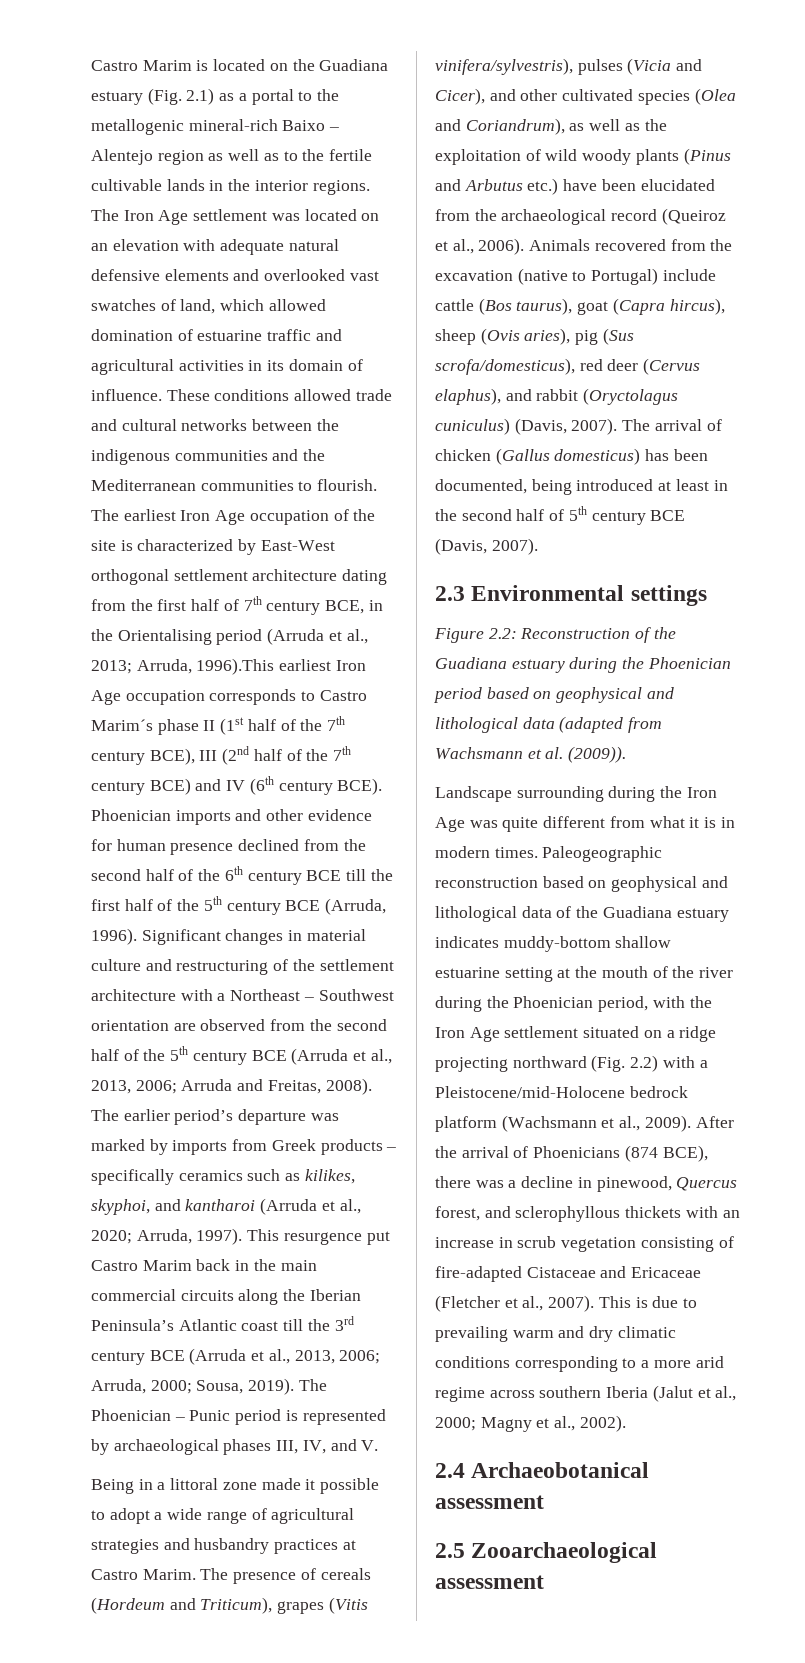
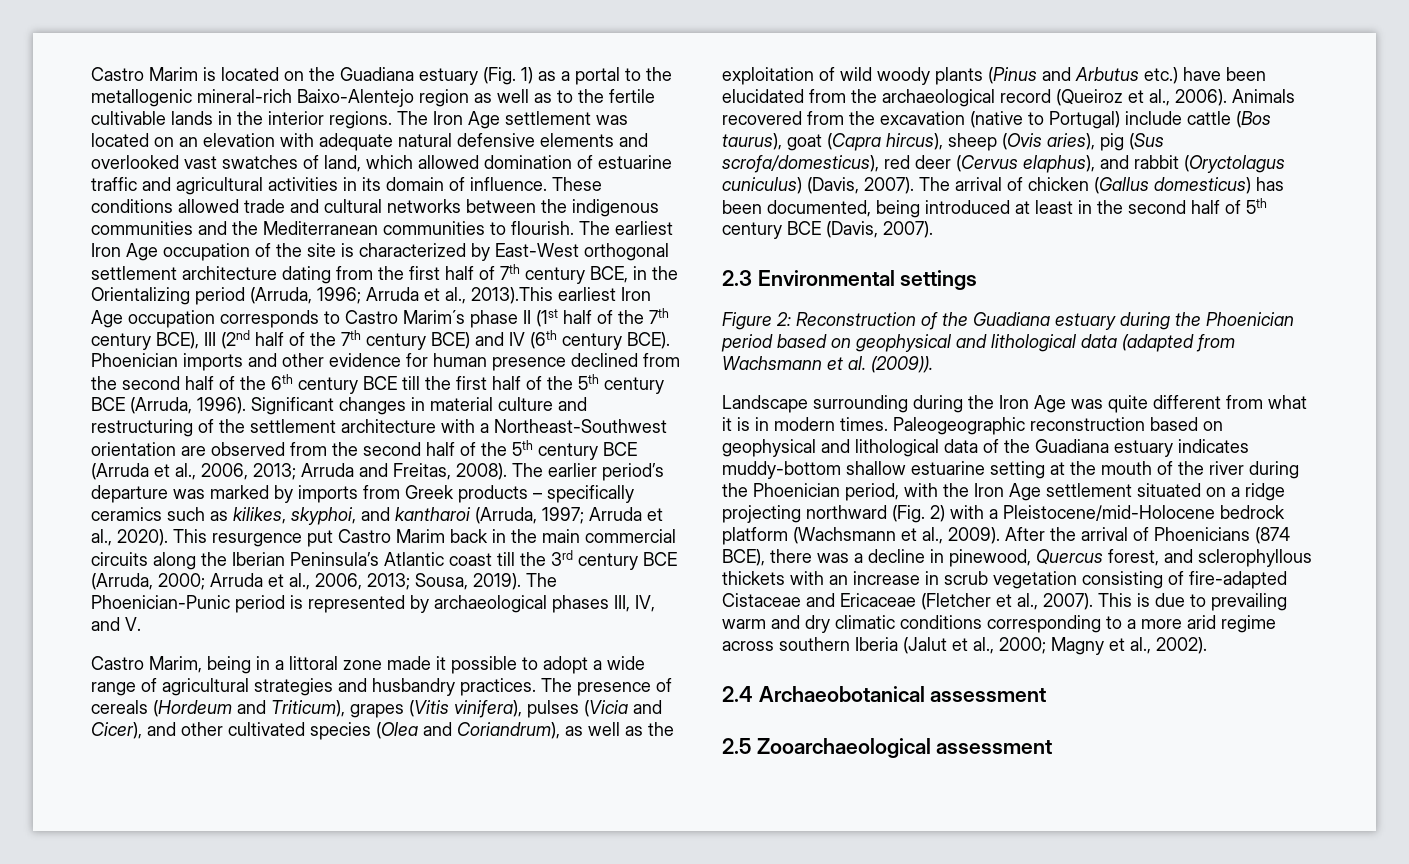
- Castro Marim is located on the Guadiana estuary (Fig. 2.1) as a portal to the metallogenic mineral-rich Baixo – Alentejo region as well as to the fertile cultivable lands in the interior regions.
+ Castro Marim is located on the Guadiana estuary (Fig. 1) as a portal to the metallogenic mineral-rich Baixo-Alentejo region as well as to the fertile cultivable lands in the interior regions.
- The earliest Iron Age occupation of the site is characterized by East-West orthogonal settlement architecture dating from the first half of 7th century BCE, in the Orientalising period (Arruda et al., 2013; Arruda, 1996).This earliest Iron Age occupation corresponds to Castro Marim´s phase II (1st half of the 7th century BCE), III (2nd half of the 7th century BCE) and IV (6th century BCE).
+ The earliest Iron Age occupation of the site is characterized by East-West orthogonal settlement architecture dating from the first half of 7th century BCE, in the Orientalizing period (Arruda, 1996; Arruda et al., 2013).This earliest Iron Age occupation corresponds to Castro Marim´s phase II (1st half of the 7th century BCE), III (2nd half of the 7th century BCE) and IV (6th century BCE).
- Significant changes in material culture and restructuring of the settlement architecture with a Northeast – Southwest orientation are observed from the second half of the 5th century BCE (Arruda et al., 2013, 2006; Arruda and Freitas, 2008).
+ Significant changes in material culture and restructuring of the settlement architecture with a Northeast-Southwest orientation are observed from the second half of the 5th century BCE (Arruda et al., 2006, 2013; Arruda and Freitas, 2008).
- The earlier period’s departure was marked by imports from Greek products – specifically ceramics such as kilikes, skyphoi, and kantharoi (Arruda et al., 2020; Arruda, 1997).
+ The earlier period’s departure was marked by imports from Greek products – specifically ceramics such as kilikes, skyphoi, and kantharoi (Arruda, 1997; Arruda et al., 2020).
- This resurgence put Castro Marim back in the main commercial circuits along the Iberian Peninsula’s Atlantic coast till the 3rd century BCE (Arruda et al., 2013, 2006; Arruda, 2000; Sousa, 2019). The Phoenician – Punic period is represented by archaeological phases III, IV, and V.
+ This resurgence put Castro Marim back in the main commercial circuits along the Iberian Peninsula’s Atlantic coast till the 3rd century BCE (Arruda, 2000; Arruda et al., 2006, 2013; Sousa, 2019). The Phoenician-Punic period is represented by archaeological phases III, IV, and V.
- Being in a littoral zone made it possible to adopt a wide range of agricultural strategies and husbandry practices at Castro Marim.
+ Castro Marim, being in a littoral zone made it possible to adopt a wide range of agricultural strategies and husbandry practices.
- The presence of cereals (Hordeum and Triticum), grapes (Vitis vinifera/sylvestris), pulses (Vicia and Cicer), and other cultivated species (Olea and Coriandrum), as well as the exploitation of wild woody plants (Pinus and Arbutus etc.) have been elucidated from the archaeological record (Queiroz et al., 2006).
+ The presence of cereals (Hordeum and Triticum), grapes (Vitis vinifera), pulses (Vicia and Cicer), and other cultivated species (Olea and Coriandrum), as well as the exploitation of wild woody plants (Pinus and Arbutus etc.) have been elucidated from the archaeological record (Queiroz et al., 2006).
- Figure 2.2: Reconstruction of the Guadiana estuary during the Phoenician period based on geophysical and lithological data (adapted from Wachsmann et al. (2009)).
+ Figure 2: Reconstruction of the Guadiana estuary during the Phoenician period based on geophysical and lithological data (adapted from Wachsmann et al. (2009)).
- Paleogeographic reconstruction based on geophysical and lithological data of the Guadiana estuary indicates muddy-bottom shallow estuarine setting at the mouth of the river during the Phoenician period, with the Iron Age settlement situated on a ridge projecting northward (Fig. 2.2) with a Pleistocene/mid-Holocene bedrock platform (Wachsmann et al., 2009).
+ Paleogeographic reconstruction based on geophysical and lithological data of the Guadiana estuary indicates muddy-bottom shallow estuarine setting at the mouth of the river during the Phoenician period, with the Iron Age settlement situated on a ridge projecting northward (Fig. 2) with a Pleistocene/mid-Holocene bedrock platform (Wachsmann et al., 2009).

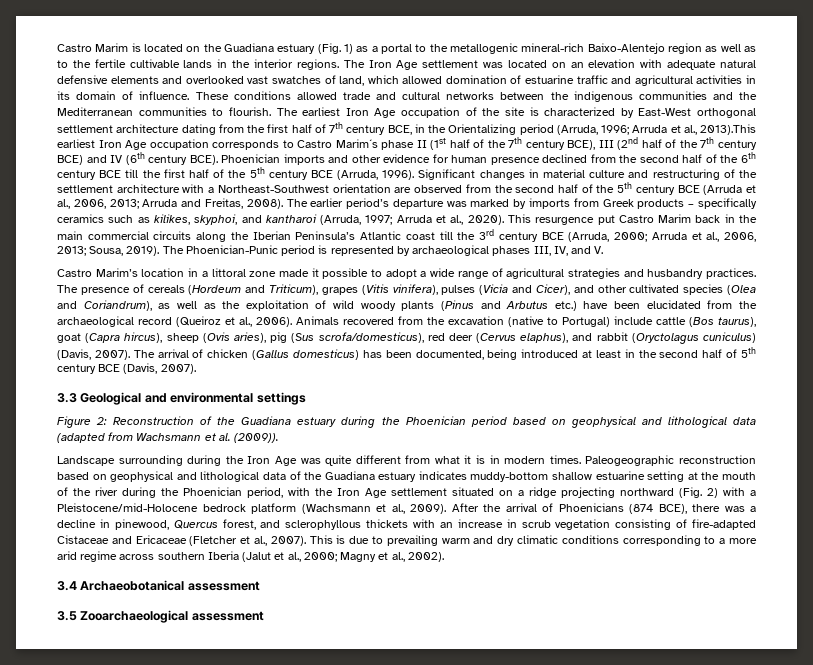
- Castro Marim, being in a littoral zone made it possible to adopt a wide range of agricultural strategies and husbandry practices.
+ Castro Marim’s location in a littoral zone made it possible to adopt a wide range of agricultural strategies and husbandry practices.
- 2.3 Environmental settings
+ 3.3 Geological and environmental settings
- 2.4 Archaeobotanical assessment
+ 3.4 Archaeobotanical assessment
- 2.5 Zooarchaeological assessment
+ 3.5 Zooarchaeological assessment

